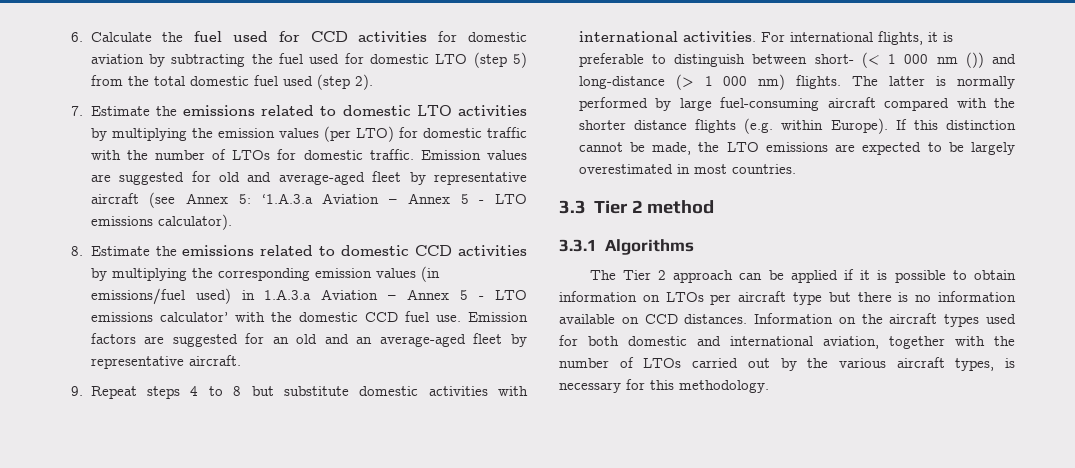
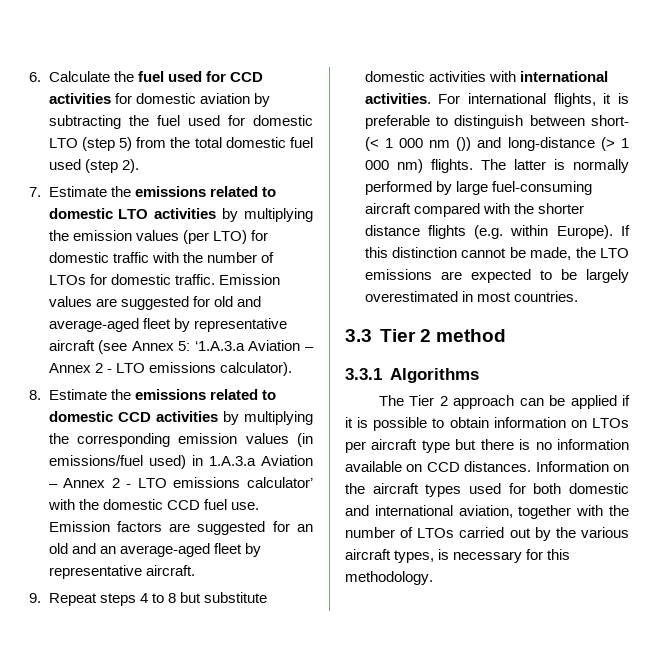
- Emission values are suggested for old and average-aged fleet by representative aircraft (see Annex 5: ‘1.A.3.a Aviation – Annex 5 - LTO emissions calculator).
+ Emission values are suggested for old and average-aged fleet by representative aircraft (see Annex 5: ‘1.A.3.a Aviation – Annex 2 - LTO emissions calculator).
- 8. Estimate the emissions related to domestic CCD activities by multiplying the corresponding emission values (in emissions/fuel used) in 1.A.3.a Aviation – Annex 5 - LTO emissions calculator’ with the domestic CCD fuel use.
+ 8. Estimate the emissions related to domestic CCD activities by multiplying the corresponding emission values (in emissions/fuel used) in 1.A.3.a Aviation – Annex 2 - LTO emissions calculator’ with the domestic CCD fuel use.

